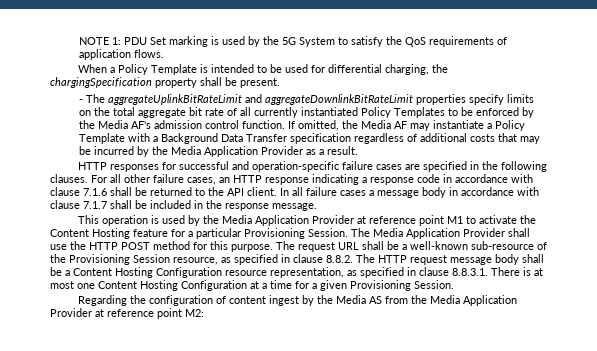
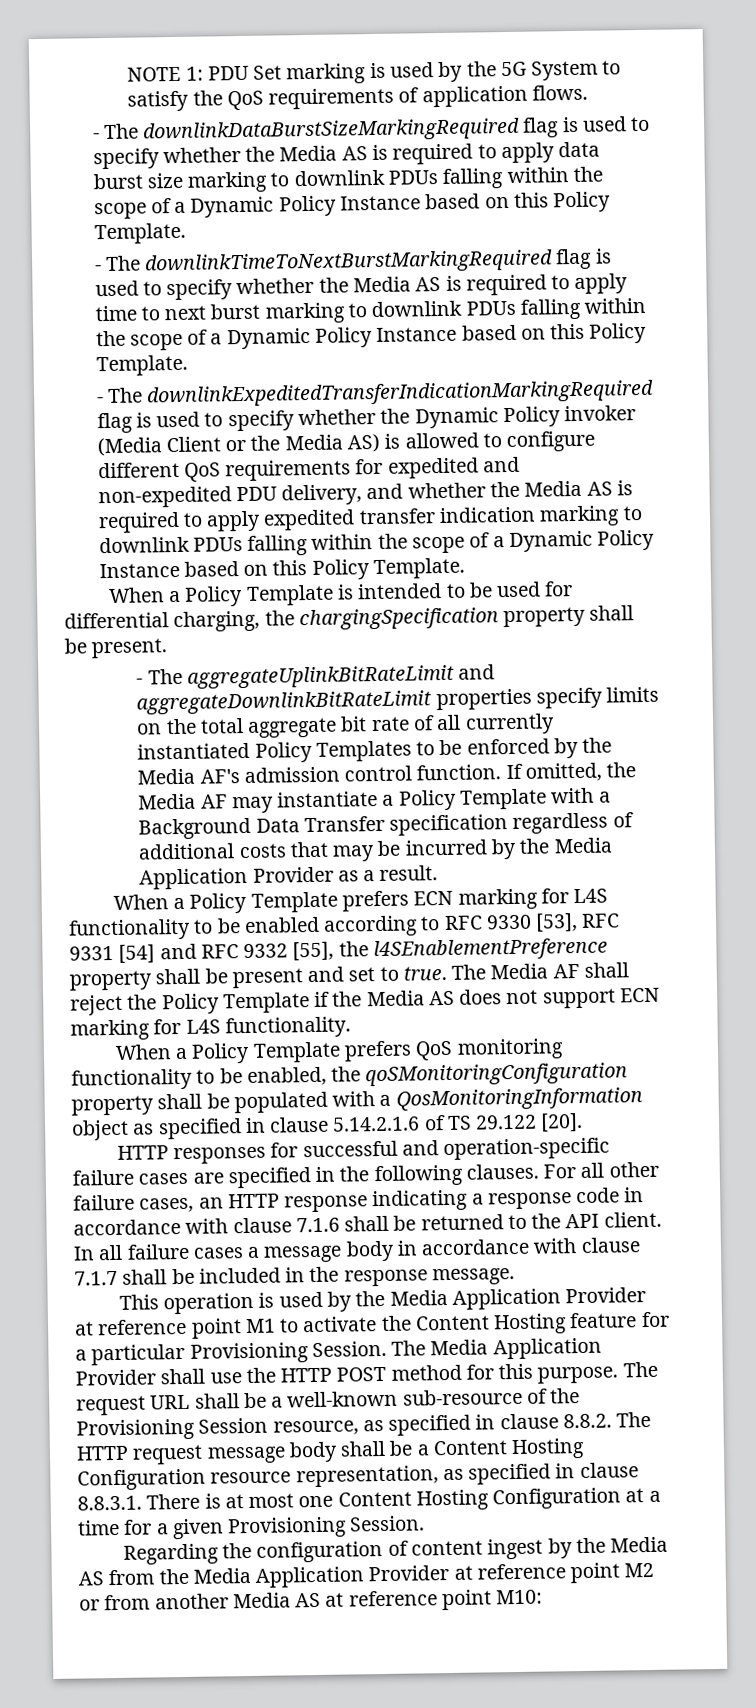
+ - The downlinkDataBurstSizeMarkingRequired flag is used to specify whether the Media AS is required to apply data burst size marking to downlink PDUs falling within the scope of a Dynamic Policy Instance based on this Policy Template.
+ - The downlinkTimeToNextBurstMarkingRequired flag is used to specify whether the Media AS is required to apply time to next burst marking to downlink PDUs falling within the scope of a Dynamic Policy Instance based on this Policy Template.
+ - The downlinkExpeditedTransferIndicationMarkingRequired flag is used to specify whether the Dynamic Policy invoker (Media Client or the Media AS) is allowed to configure different QoS requirements for expedited and non-expedited PDU delivery, and whether the Media AS is required to apply expedited transfer indication marking to downlink PDUs falling within the scope of a Dynamic Policy Instance based on this Policy Template.
+ When a Policy Template prefers ECN marking for L4S functionality to be enabled according to RFC 9330 [53], RFC 9331 [54] and RFC 9332 [55], the l4SEnablementPreference property shall be present and set to true. The Media AF shall reject the Policy Template if the Media AS does not support ECN marking for L4S functionality.
+ When a Policy Template prefers QoS monitoring functionality to be enabled, the qoSMonitoringConfiguration property shall be populated with a QosMonitoringInformation object as specified in clause 5.14.2.1.6 of TS 29.122 [20].
- Regarding the configuration of content ingest by the Media AS from the Media Application Provider at reference point M2:
+ Regarding the configuration of content ingest by the Media AS from the Media Application Provider at reference point M2 or from another Media AS at reference point M10:

